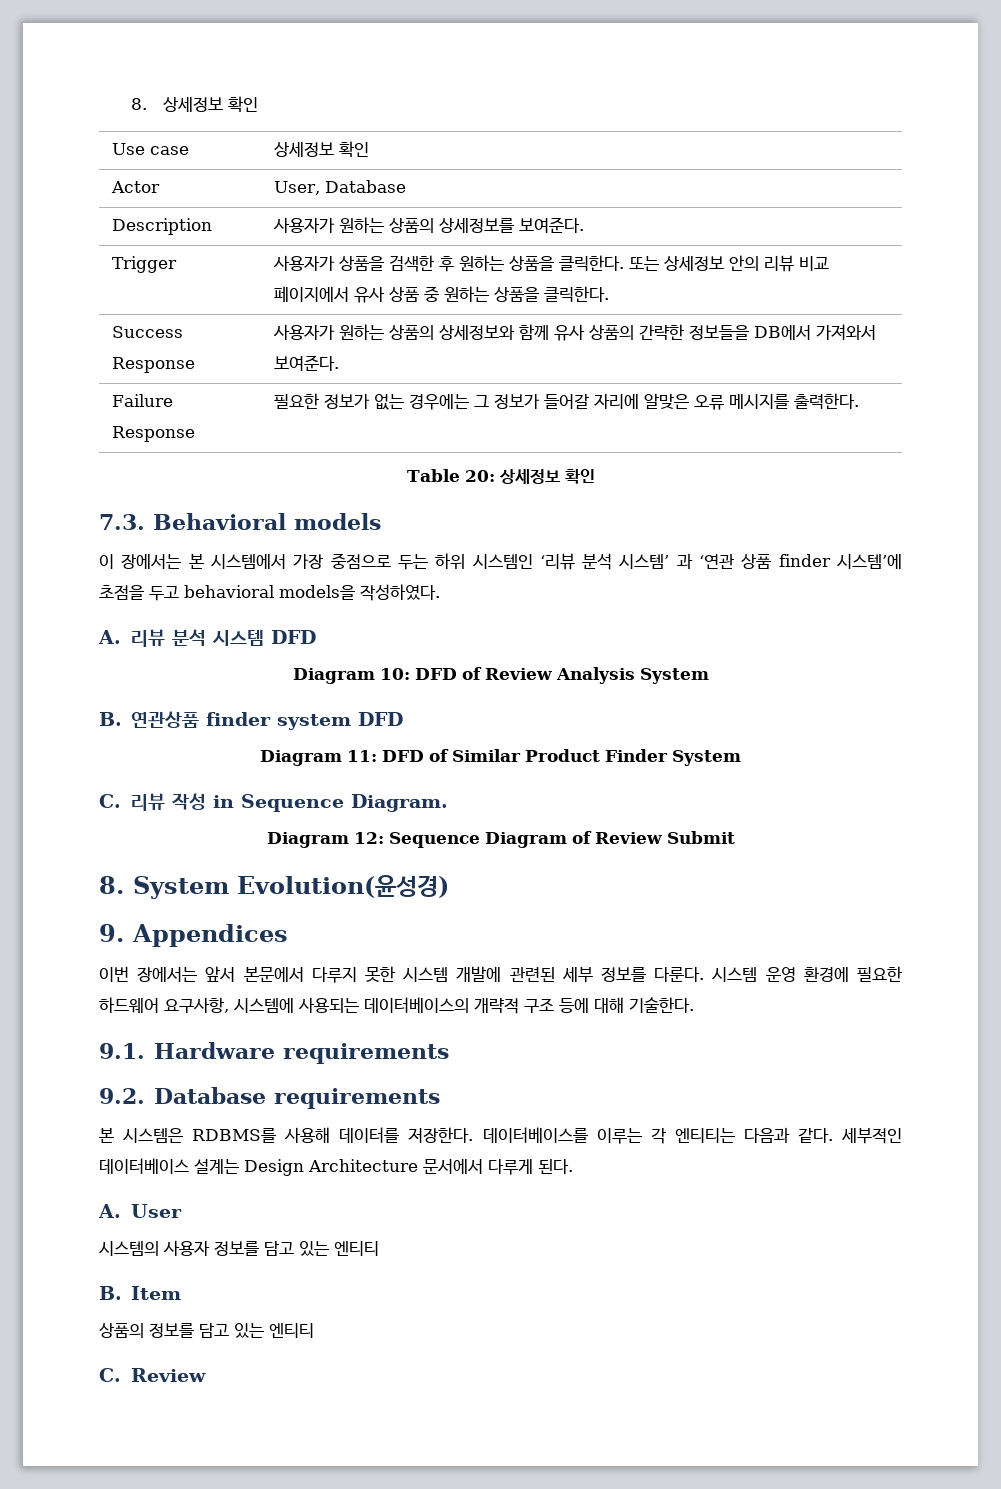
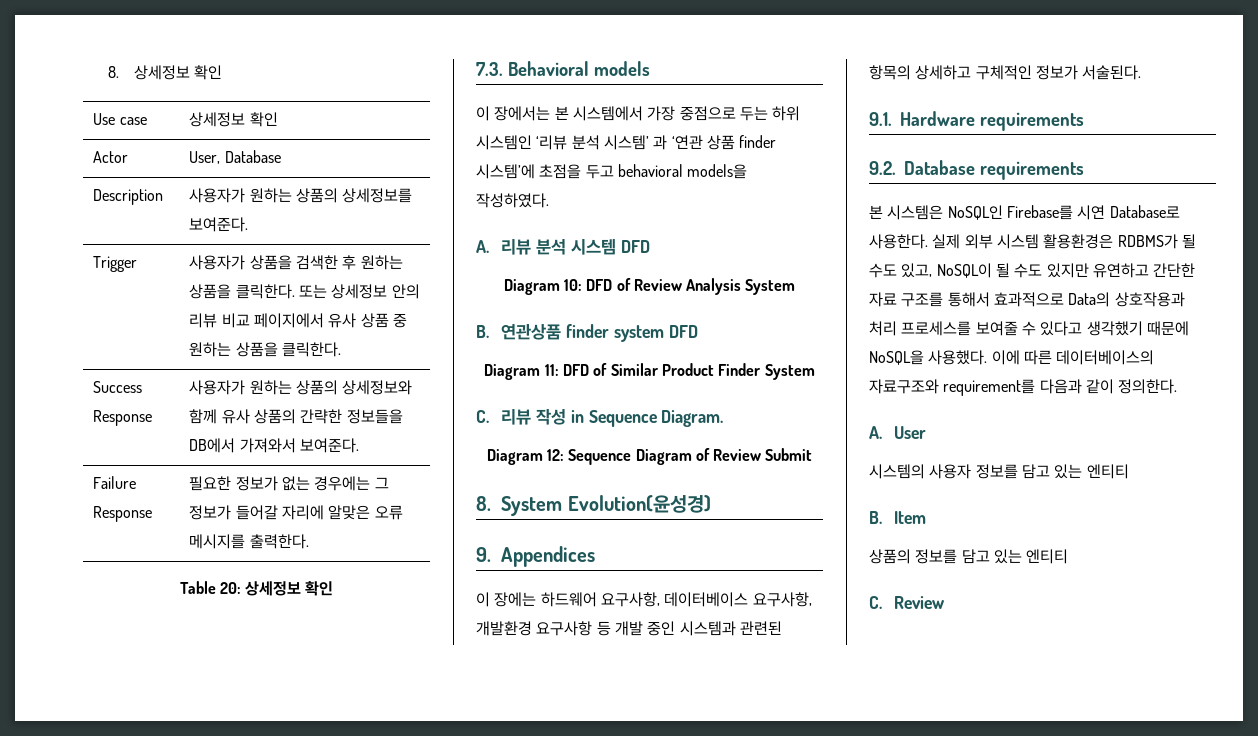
- 이번 장에서는 앞서 본문에서 다루지 못한 시스템 개발에 관련된 세부 정보를 다룬다. 시스템 운영 환경에 필요한 하드웨어 요구사항, 시스템에 사용되는 데이터베이스의 개략적 구조 등에 대해 기술한다.
+ 이 장에는 하드웨어 요구사항, 데이터베이스 요구사항, 개발환경 요구사항 등 개발 중인 시스템과 관련된 항목의 상세하고 구체적인 정보가 서술된다.
- 본 시스템은 RDBMS를 사용해 데이터를 저장한다. 데이터베이스를 이루는 각 엔티티는 다음과 같다. 세부적인 데이터베이스 설계는 Design Architecture 문서에서 다루게 된다.
+ 본 시스템은 NoSQL인 Firebase를 시연 Database로 사용한다. 실제 외부 시스템 활용환경은 RDBMS가 될 수도 있고, NoSQL이 될 수도 있지만 유연하고 간단한 자료 구조를 통해서 효과적으로 Data의 상호작용과 처리 프로세스를 보여줄 수 있다고 생각했기 때문에 NoSQL을 사용했다. 이에 따른 데이터베이스의 자료구조와 requirement를 다음과 같이 정의한다.

